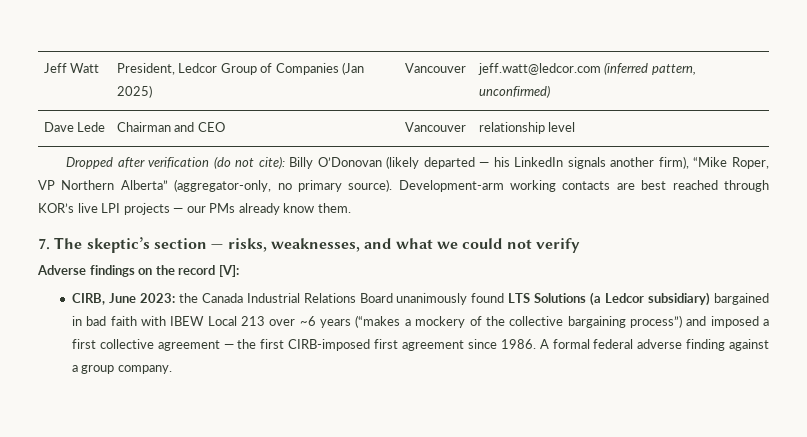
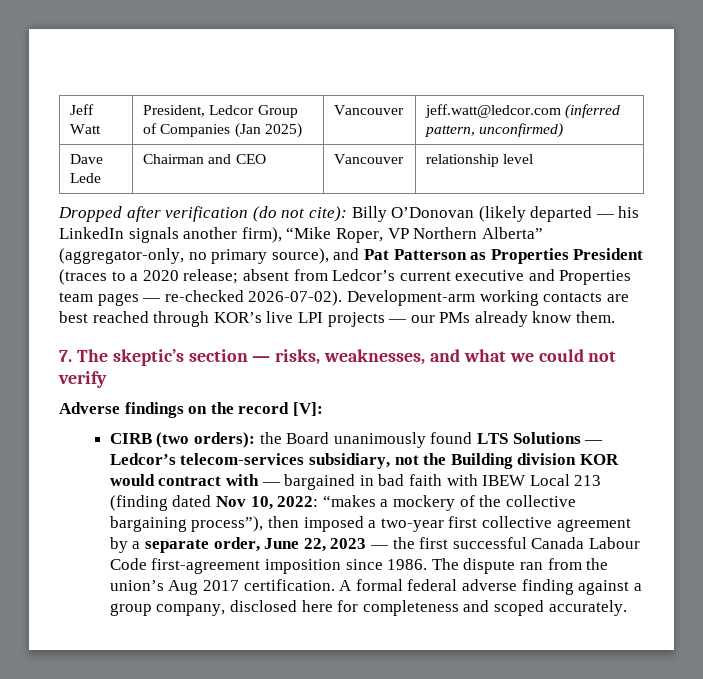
- Dropped after verification (do not cite): Billy O’Donovan (likely departed — his LinkedIn signals another firm), “Mike Roper, VP Northern Alberta” (aggregator-only, no primary source).
+ Dropped after verification (do not cite): Billy O’Donovan (likely departed — his LinkedIn signals another firm), “Mike Roper, VP Northern Alberta” (aggregator-only, no primary source), and Pat Patterson as Properties President (traces to a 2020 release; absent from Ledcor’s current executive and Properties team pages — re-checked 2026-07-02).
- CIRB, June 2023: the Canada Industrial Relations Board unanimously found LTS Solutions (a Ledcor subsidiary) bargained in bad faith with IBEW Local 213 over ~6 years (“makes a mockery of the collective bargaining process”) and imposed a first collective agreement — the first CIRB-imposed first agreement since 1986.
+ CIRB (two orders): the Board unanimously found LTS Solutions — Ledcor’s telecom-services subsidiary, not the Building division KOR would contract with — bargained in bad faith with IBEW Local 213 (finding dated Nov 10, 2022: “makes a mockery of the collective bargaining process”), then imposed a two-year first collective agreement by a separate order, June 22, 2023 — the first successful Canada Labour Code first-agreement imposition since 1986. The dispute ran from the union’s Aug 2017 certification.
- A formal federal adverse finding against a group company.
+ A formal federal adverse finding against a group company, disclosed here for completeness and scoped accurately.

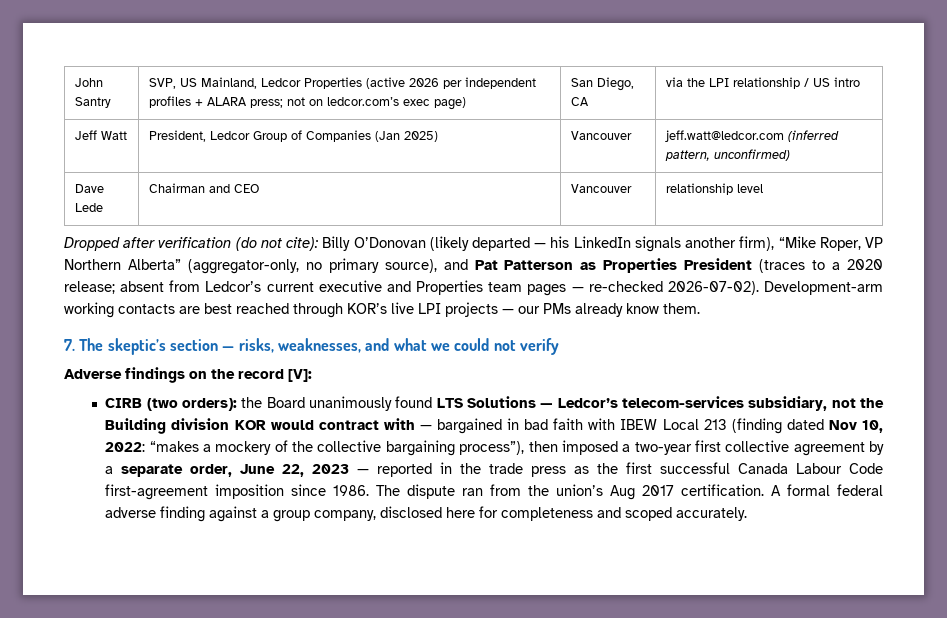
+ John Santry | SVP, US Mainland, Ledcor Properties (active 2026 per independent profiles + ALARA press; not on ledcor.com’s exec page) | San Diego, CA | via the LPI relationship / US intro
- “makes a mockery of the collective bargaining process”), then imposed a two-year first collective agreement by a separate order, June 22, 2023 — the first successful Canada Labour Code first-agreement imposition since 1986.
+ “makes a mockery of the collective bargaining process”), then imposed a two-year first collective agreement by a separate order, June 22, 2023 — reported in the trade press as the first successful Canada Labour Code first-agreement imposition since 1986.

